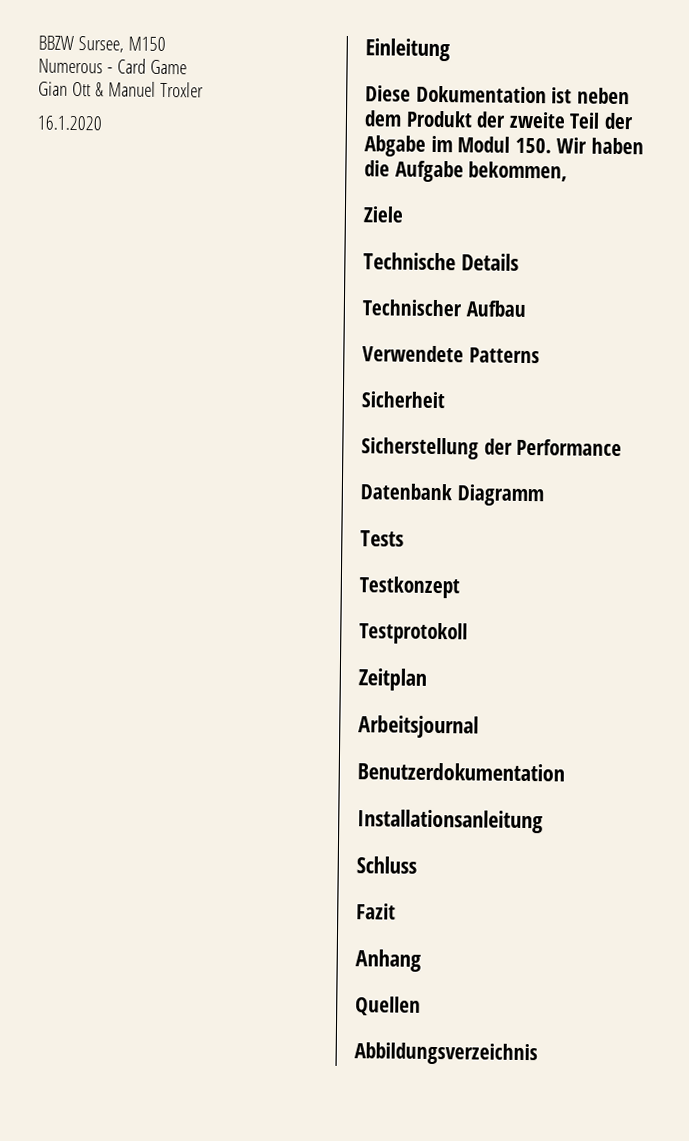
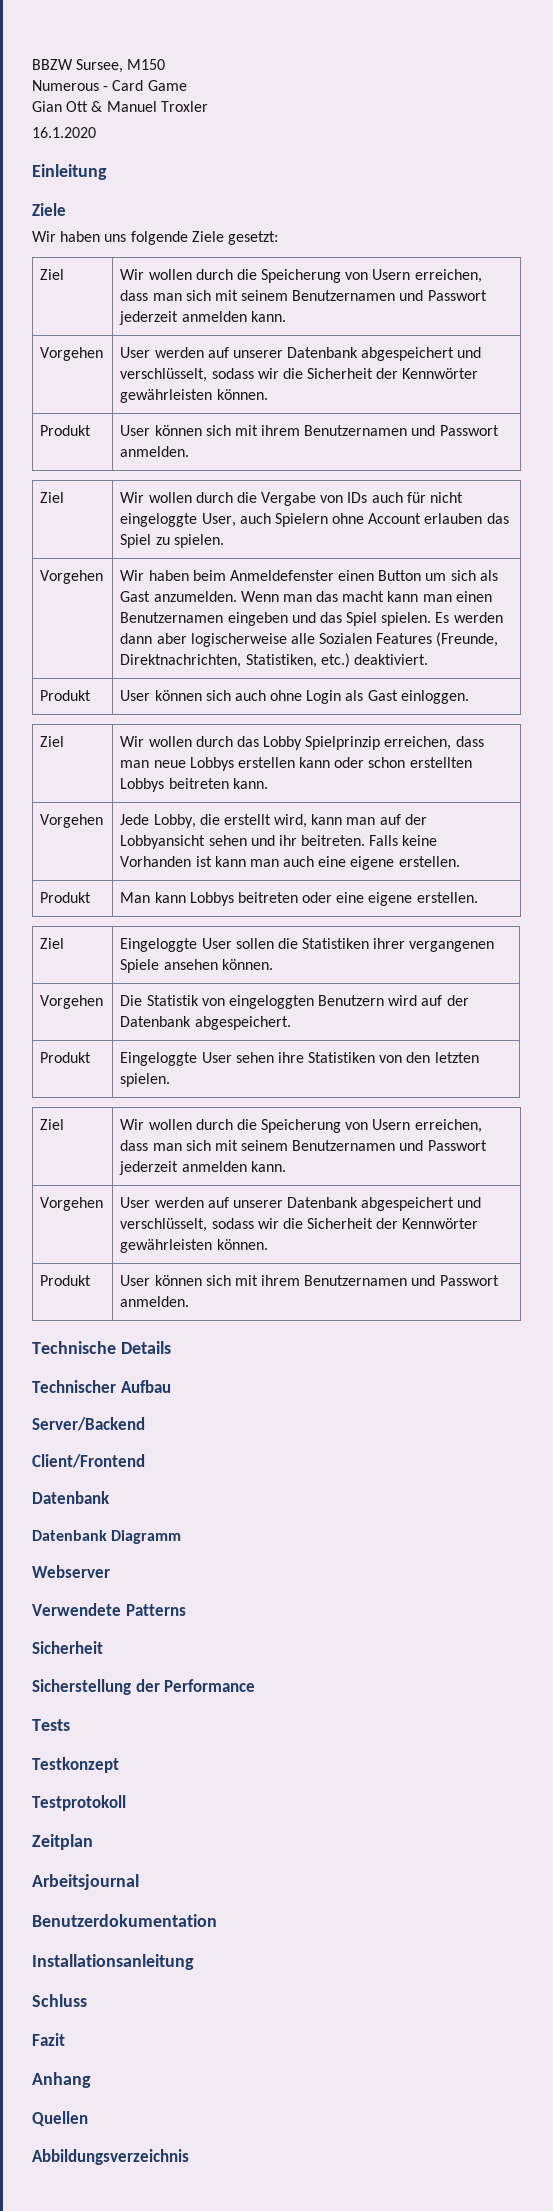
  Einleitung
- Diese Dokumentation ist neben dem Produkt der zweite Teil der Abgabe im Modul 150. Wir haben die Aufgabe bekommen,
  Ziele
+ Wir haben uns folgende Ziele gesetzt:
+ Ziel | Wir wollen durch die Speicherung von Usern erreichen, dass man sich mit seinem Benutzernamen und Passwort jederzeit anmelden kann.
+ Vorgehen | User werden auf unserer Datenbank abgespeichert und verschlüsselt, sodass wir die Sicherheit der Kennwörter gewährleisten können.
+ Produkt | User können sich mit ihrem Benutzernamen und Passwort anmelden.
+ Ziel | Wir wollen durch die Vergabe von IDs auch für nicht eingeloggte User, auch Spielern ohne Account erlauben das Spiel zu spielen.
+ Vorgehen | Wir haben beim Anmeldefenster einen Button um sich als Gast anzumelden. Wenn man das macht kann man einen Benutzernamen eingeben und das Spiel spielen. Es werden dann aber logischerweise alle Sozialen Features (Freunde, Direktnachrichten, Statistiken, etc.) deaktiviert.
+ Produkt | User können sich auch ohne Login als Gast einloggen.
+ Ziel | Wir wollen durch das Lobby Spielprinzip erreichen, dass man neue Lobbys erstellen kann oder schon erstellten Lobbys beitreten kann.
+ Vorgehen | Jede Lobby, die erstellt wird, kann man auf der Lobbyansicht sehen und ihr beitreten. Falls keine Vorhanden ist kann man auch eine eigene erstellen.
+ Produkt | Man kann Lobbys beitreten oder eine eigene erstellen.
+ Ziel | Eingeloggte User sollen die Statistiken ihrer vergangenen Spiele ansehen können.
+ Vorgehen | Die Statistik von eingeloggten Benutzern wird auf der Datenbank abgespeichert.
+ Produkt | Eingeloggte User sehen ihre Statistiken von den letzten spielen.
+ Ziel | Wir wollen durch die Speicherung von Usern erreichen, dass man sich mit seinem Benutzernamen und Passwort jederzeit anmelden kann.
+ Vorgehen | User werden auf unserer Datenbank abgespeichert und verschlüsselt, sodass wir die Sicherheit der Kennwörter gewährleisten können.
+ Produkt | User können sich mit ihrem Benutzernamen und Passwort anmelden.
  Technische Details
  Technischer Aufbau
+ Server/Backend
+ Client/Frontend
+ Datenbank
+ Datenbank Diagramm
+ Webserver
- Datenbank Diagramm

